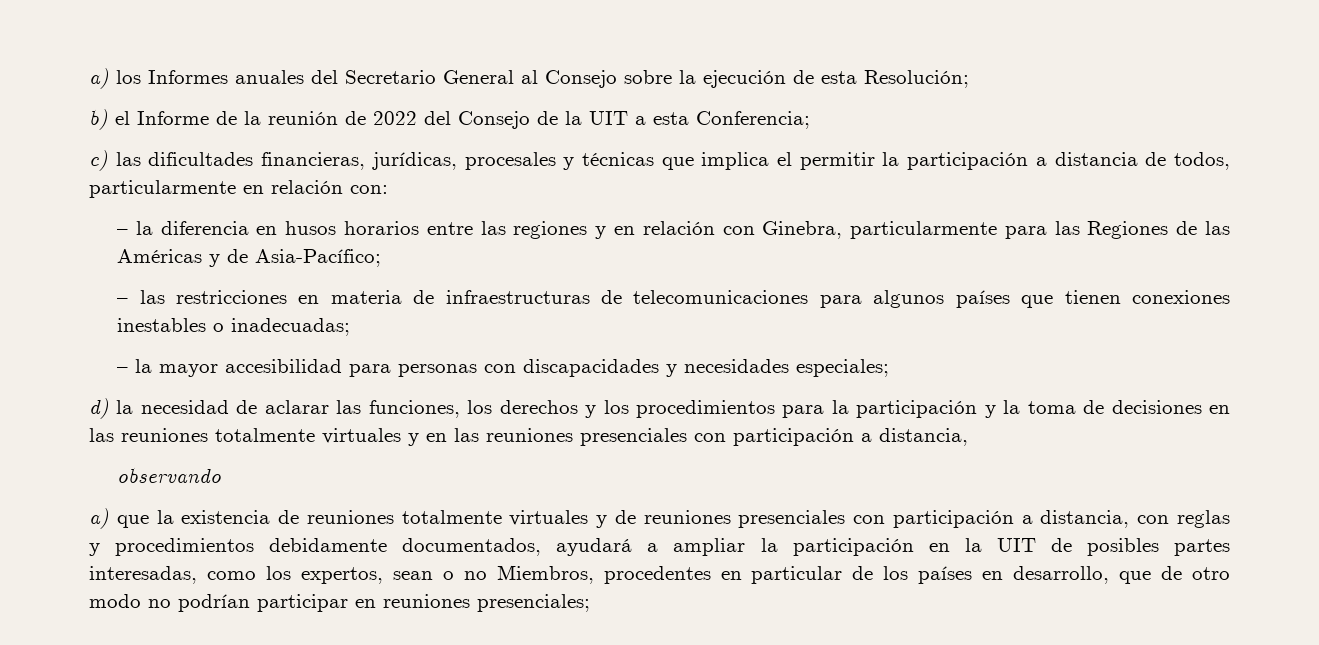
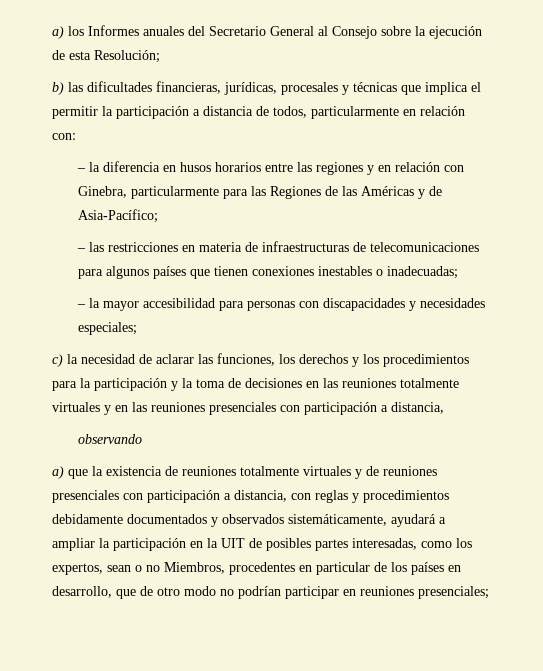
- b) el Informe de la reunión de 2022 del Consejo de la UIT a esta Conferencia;
- c) las dificultades financieras, jurídicas, procesales y técnicas que implica el permitir la participación a distancia de todos, particularmente en relación con:
+ b) las dificultades financieras, jurídicas, procesales y técnicas que implica el permitir la participación a distancia de todos, particularmente en relación con:
- d) la necesidad de aclarar las funciones, los derechos y los procedimientos para la participación y la toma de decisiones en las reuniones totalmente virtuales y en las reuniones presenciales con participación a distancia,
+ c) la necesidad de aclarar las funciones, los derechos y los procedimientos para la participación y la toma de decisiones en las reuniones totalmente virtuales y en las reuniones presenciales con participación a distancia,
- a) que la existencia de reuniones totalmente virtuales y de reuniones presenciales con participación a distancia, con reglas y procedimientos debidamente documentados, ayudará a ampliar la participación en la UIT de posibles partes interesadas, como los expertos, sean o no Miembros, procedentes en particular de los países en desarrollo, que de otro modo no podrían participar en reuniones presenciales;
+ a) que la existencia de reuniones totalmente virtuales y de reuniones presenciales con participación a distancia, con reglas y procedimientos debidamente documentados y observados sistemáticamente, ayudará a ampliar la participación en la UIT de posibles partes interesadas, como los expertos, sean o no Miembros, procedentes en particular de los países en desarrollo, que de otro modo no podrían participar en reuniones presenciales;

